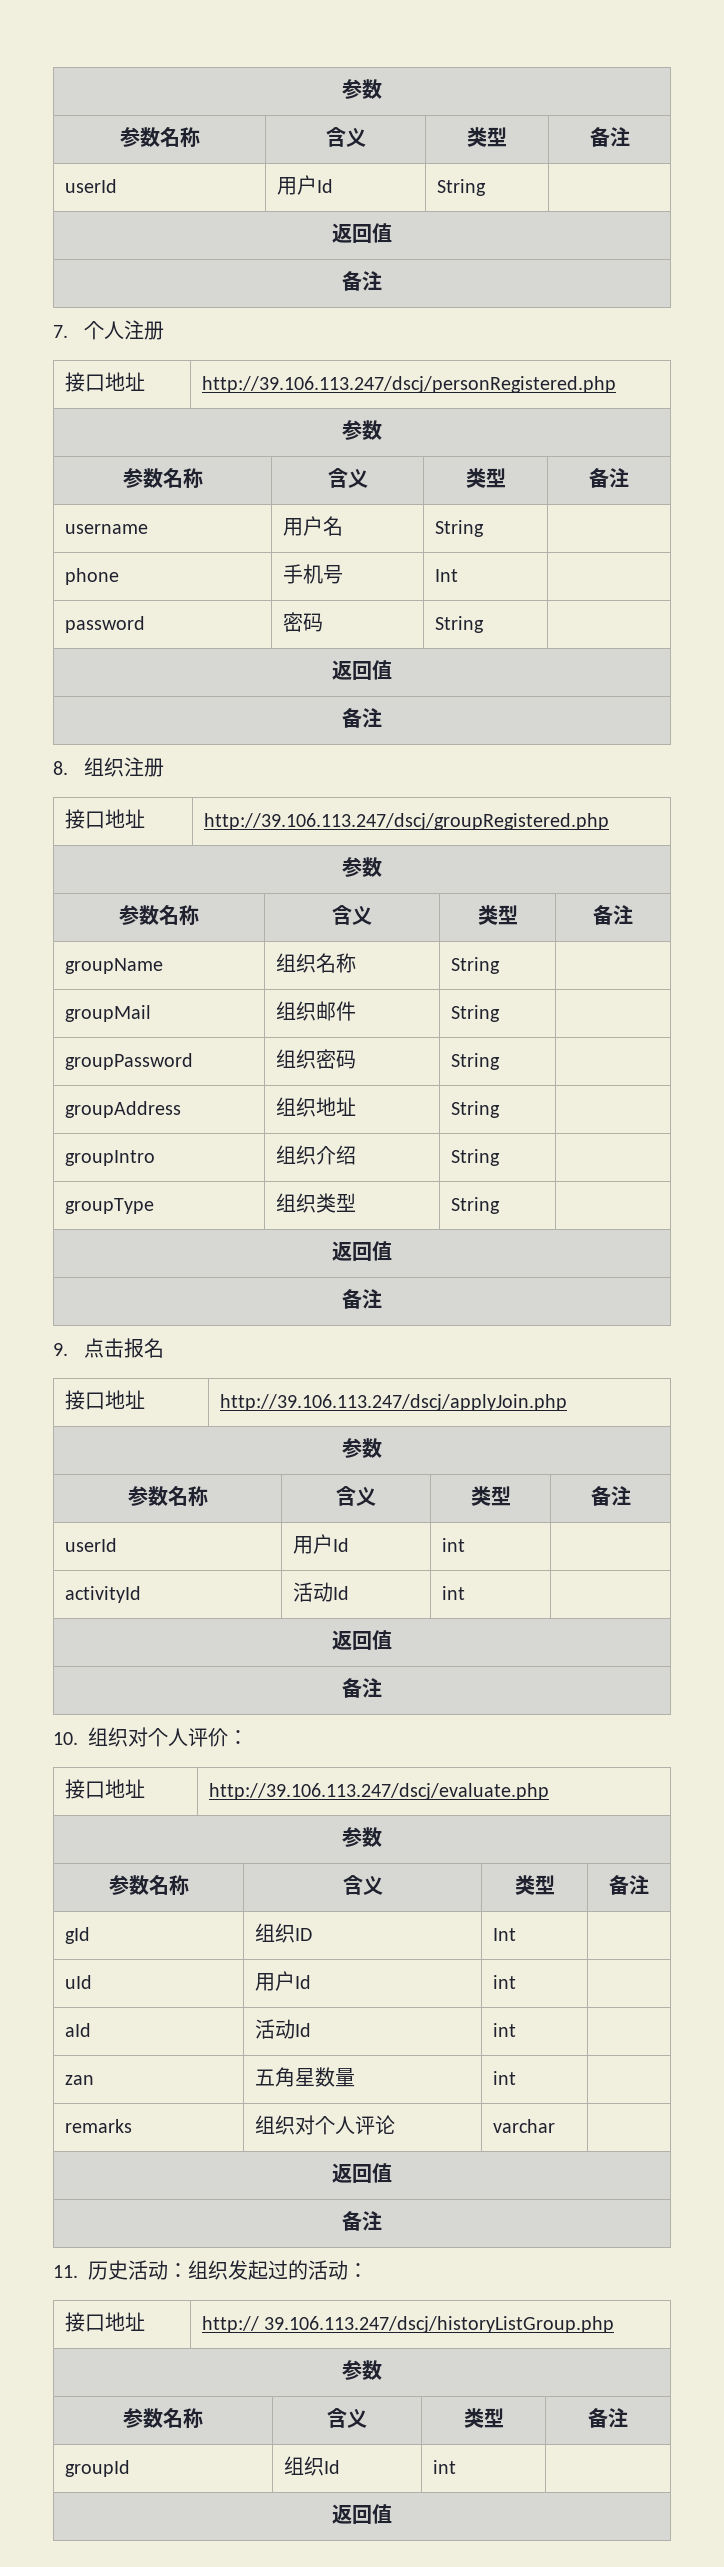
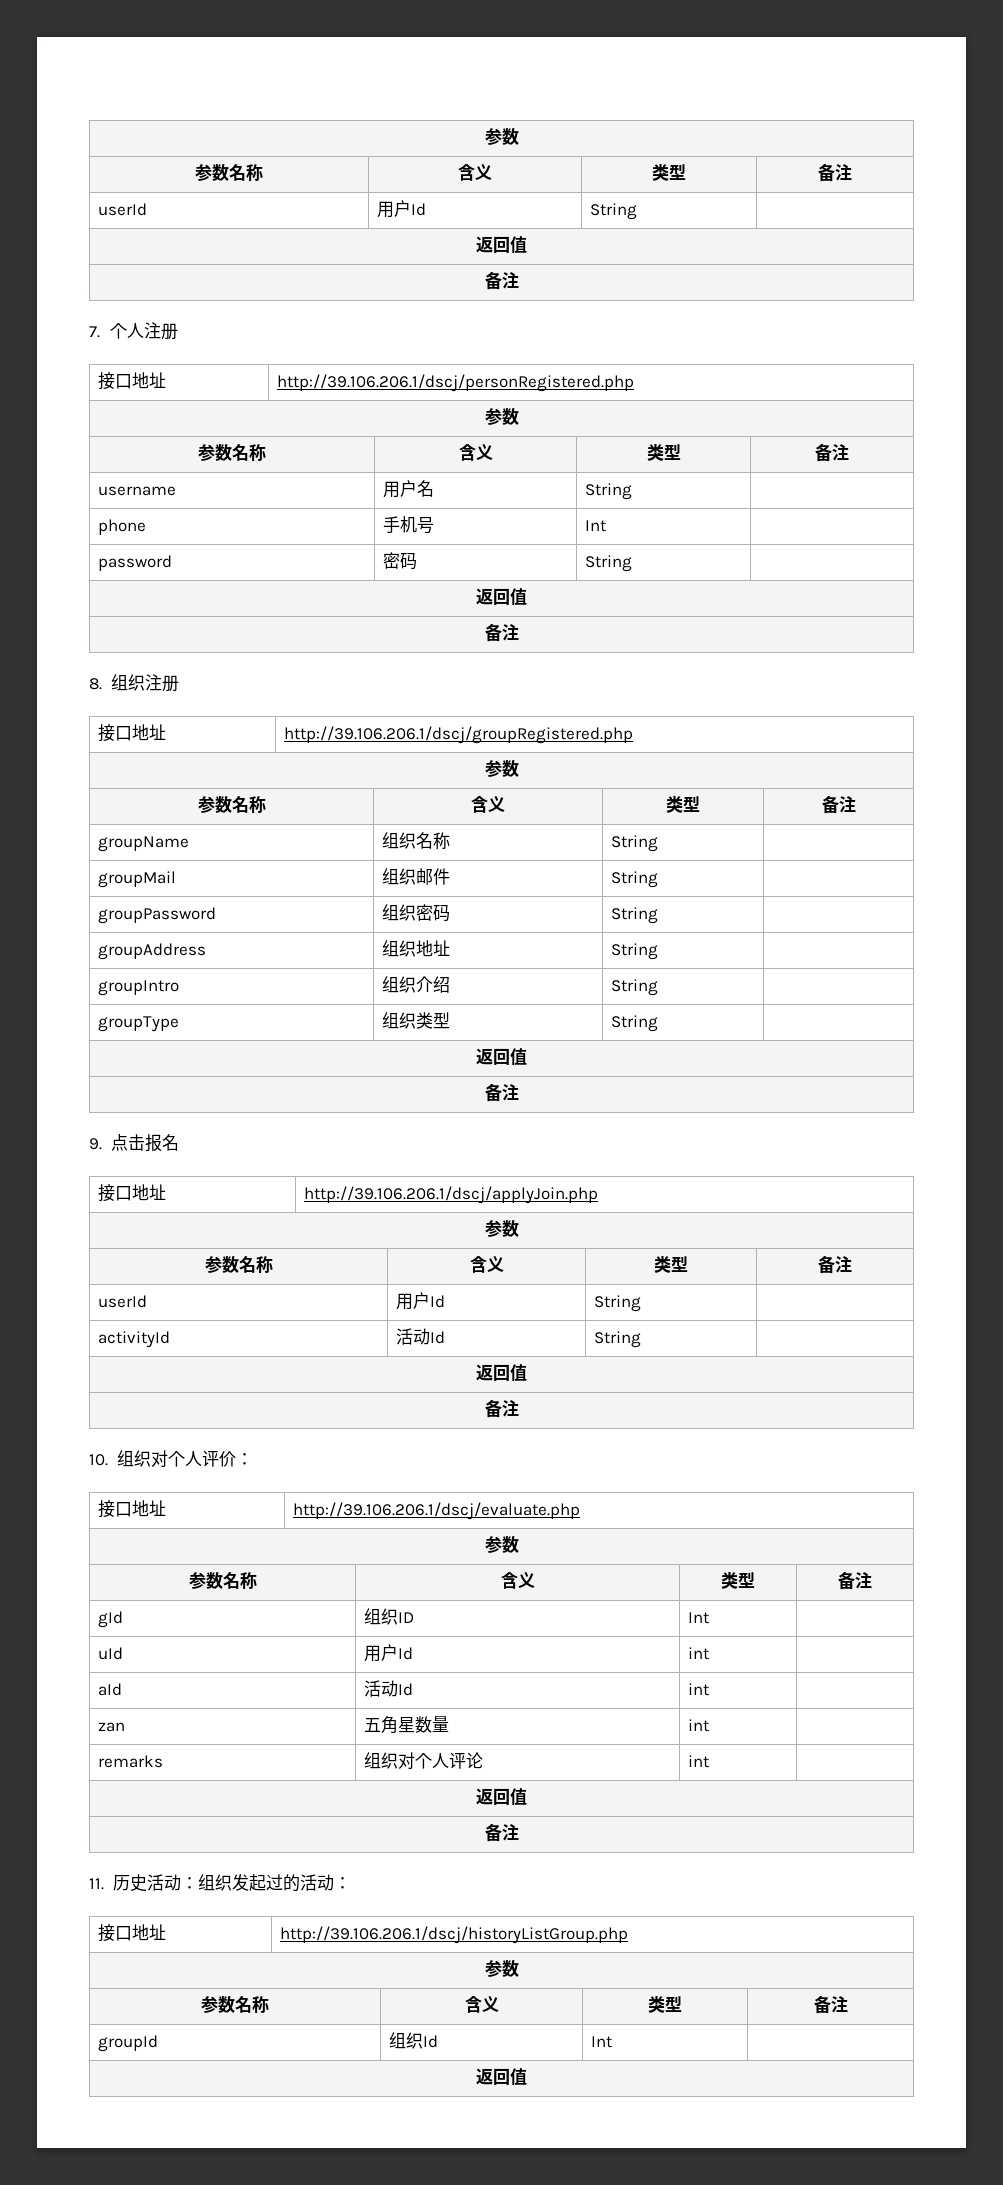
- 接口地址 | http://39.106.113.247/dscj/personRegistered.php
+ 接口地址 | http://39.106.206.1/dscj/personRegistered.php
- 接口地址 | http://39.106.113.247/dscj/groupRegistered.php
+ 接口地址 | http://39.106.206.1/dscj/groupRegistered.php
- 接口地址 | http://39.106.113.247/dscj/applyJoin.php
+ 接口地址 | http://39.106.206.1/dscj/applyJoin.php
  参数
  参数名称 | 含义 | 类型 | 备注
- userId | 用户Id | int |
+ userId | 用户Id | String |
- activityId | 活动Id | int |
+ activityId | 活动Id | String |
- 接口地址 | http://39.106.113.247/dscj/evaluate.php
+ 接口地址 | http://39.106.206.1/dscj/evaluate.php
- remarks | 组织对个人评论 | varchar |
+ remarks | 组织对个人评论 | int |
- 接口地址 | http:// 39.106.113.247/dscj/historyListGroup.php
+ 接口地址 | http://39.106.206.1/dscj/historyListGroup.php
- groupId | 组织Id | int |
+ groupId | 组织Id | Int |

